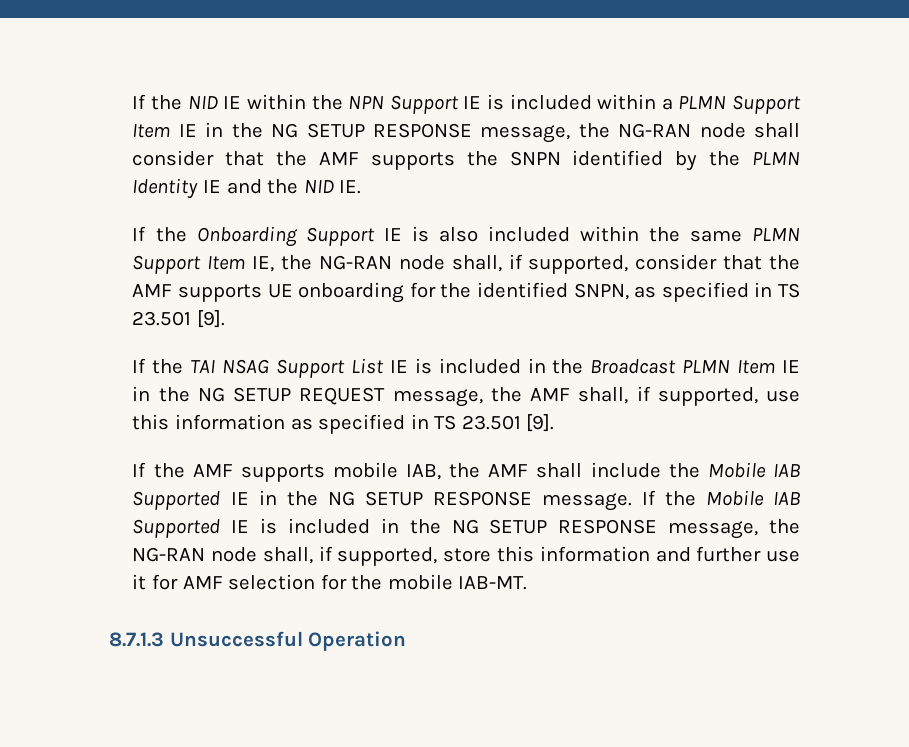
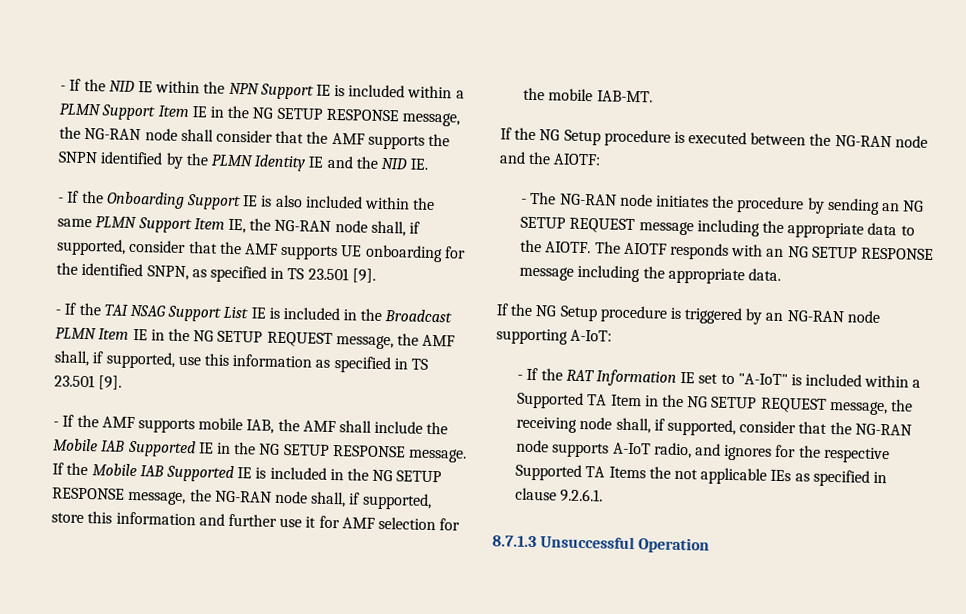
- If the NID IE within the NPN Support IE is included within a PLMN Support Item IE in the NG SETUP RESPONSE message, the NG-RAN node shall consider that the AMF supports the SNPN identified by the PLMN Identity IE and the NID IE.
+ - If the NID IE within the NPN Support IE is included within a PLMN Support Item IE in the NG SETUP RESPONSE message, the NG-RAN node shall consider that the AMF supports the SNPN identified by the PLMN Identity IE and the NID IE.
- If the Onboarding Support IE is also included within the same PLMN Support Item IE, the NG-RAN node shall, if supported, consider that the AMF supports UE onboarding for the identified SNPN, as specified in TS 23.501 [9].
+ - If the Onboarding Support IE is also included within the same PLMN Support Item IE, the NG-RAN node shall, if supported, consider that the AMF supports UE onboarding for the identified SNPN, as specified in TS 23.501 [9].
- If the TAI NSAG Support List IE is included in the Broadcast PLMN Item IE in the NG SETUP REQUEST message, the AMF shall, if supported, use this information as specified in TS 23.501 [9].
+ - If the TAI NSAG Support List IE is included in the Broadcast PLMN Item IE in the NG SETUP REQUEST message, the AMF shall, if supported, use this information as specified in TS 23.501 [9].
- If the AMF supports mobile IAB, the AMF shall include the Mobile IAB Supported IE in the NG SETUP RESPONSE message.
+ - If the AMF supports mobile IAB, the AMF shall include the Mobile IAB Supported IE in the NG SETUP RESPONSE message.
+ If the NG Setup procedure is executed between the NG-RAN node and the AIOTF:
+ - The NG-RAN node initiates the procedure by sending an NG SETUP REQUEST message including the appropriate data to the AIOTF. The AIOTF responds with an NG SETUP RESPONSE message including the appropriate data.
+ If the NG Setup procedure is triggered by an NG-RAN node supporting A-IoT:
+ - If the RAT Information IE set to "A-IoT" is included within a Supported TA Item in the NG SETUP REQUEST message, the receiving node shall, if supported, consider that the NG-RAN node supports A-IoT radio, and ignores for the respective Supported TA Items the not applicable IEs as specified in clause 9.2.6.1.

